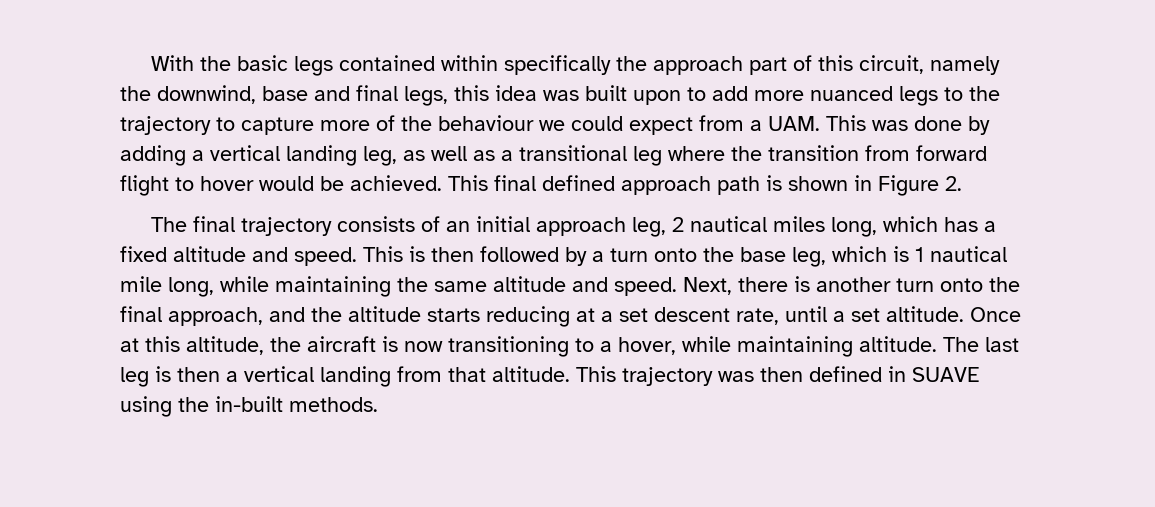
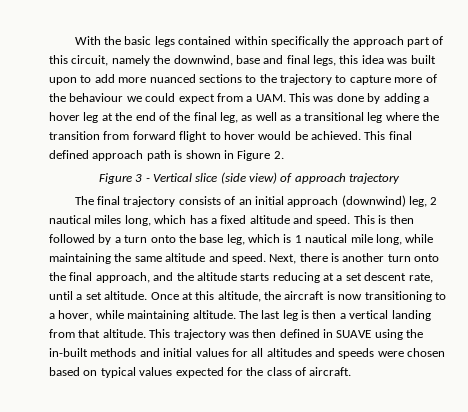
- With the basic legs contained within specifically the approach part of this circuit, namely the downwind, base and final legs, this idea was built upon to add more nuanced legs to the trajectory to capture more of the behaviour we could expect from a UAM. This was done by adding a vertical landing leg, as well as a transitional leg where the transition from forward flight to hover would be achieved.
+ With the basic legs contained within specifically the approach part of this circuit, namely the downwind, base and final legs, this idea was built upon to add more nuanced sections to the trajectory to capture more of the behaviour we could expect from a UAM. This was done by adding a hover leg at the end of the final leg, as well as a transitional leg where the transition from forward flight to hover would be achieved.
+ Figure 3 - Vertical slice (side view) of approach trajectory
- The final trajectory consists of an initial approach leg, 2 nautical miles long, which has a fixed altitude and speed.
+ The final trajectory consists of an initial approach (downwind) leg, 2 nautical miles long, which has a fixed altitude and speed.
- This trajectory was then defined in SUAVE using the in-built methods.
+ This trajectory was then defined in SUAVE using the in-built methods and initial values for all altitudes and speeds were chosen based on typical values expected for the class of aircraft.

